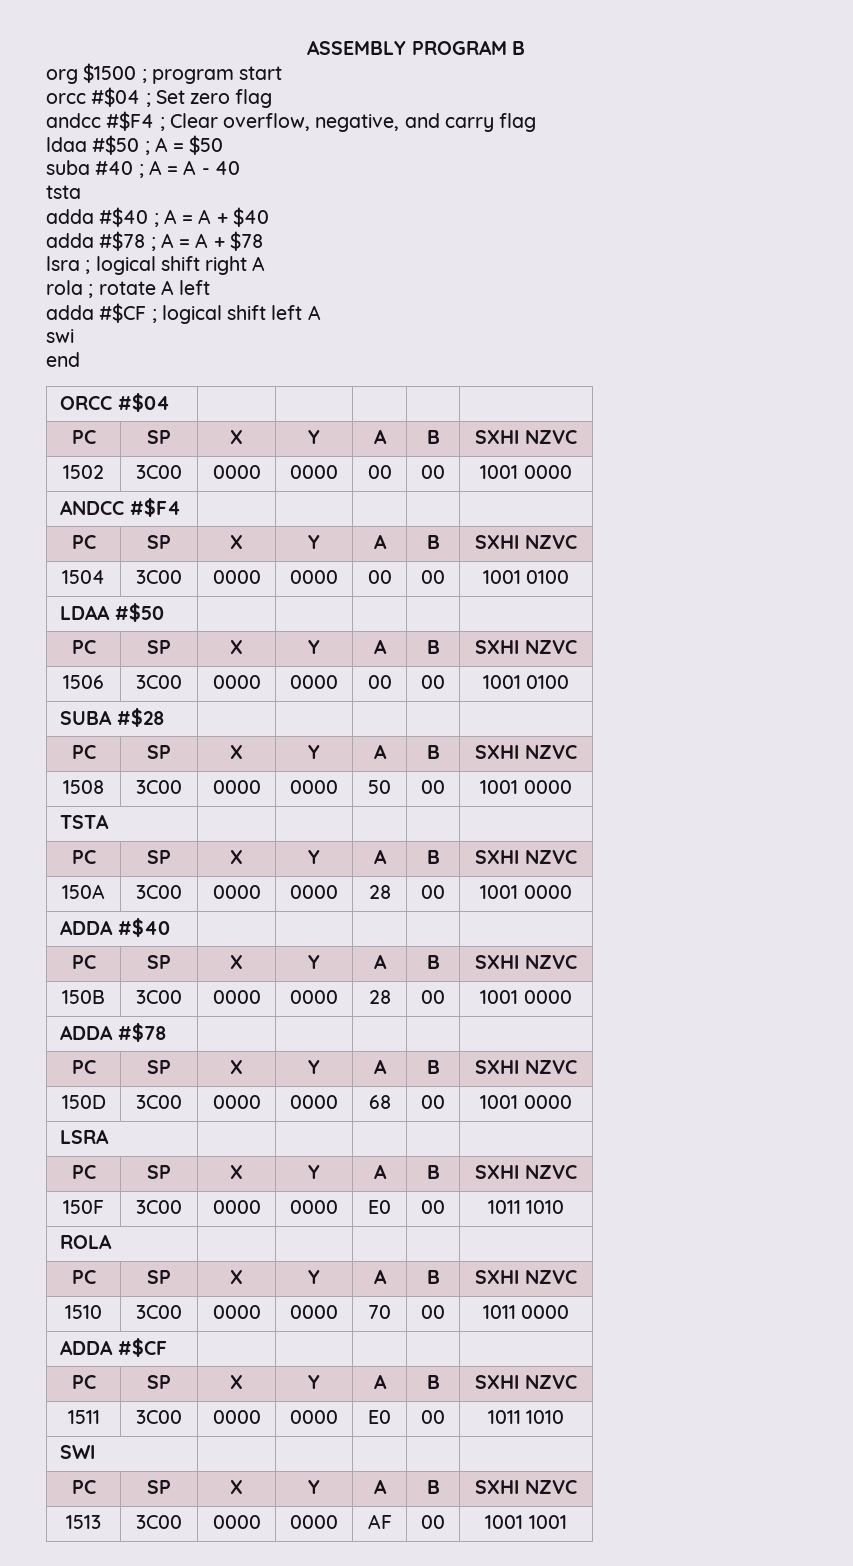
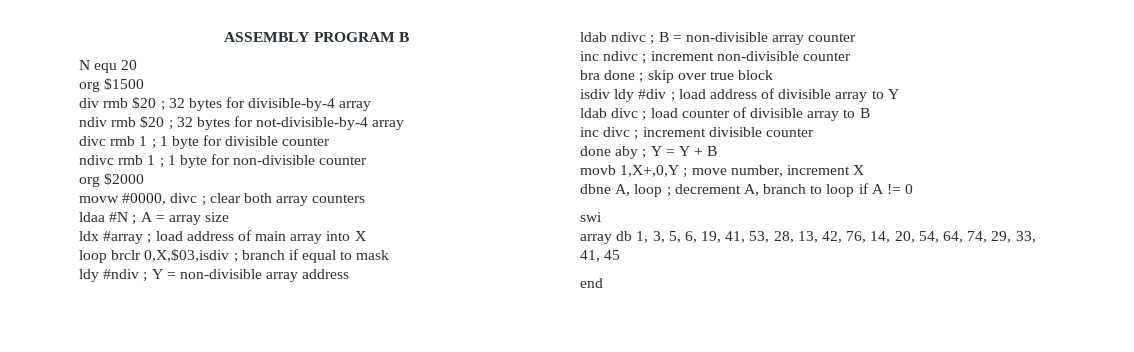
+ N equ 20
- org $1500 ; program start
- orcc #$04 ; Set zero flag
- andcc #$F4 ; Clear overflow, negative, and carry flag
+ org $1500
+ div rmb $20 ; 32 bytes for divisible-by-4 array
+ ndiv rmb $20 ; 32 bytes for not-divisible-by-4 array
+ divc rmb 1 ; 1 byte for divisible counter
+ ndivc rmb 1 ; 1 byte for non-divisible counter
+ org $2000
+ movw #0000, divc ; clear both array counters
- ldaa #$50 ; A = $50
- suba #40 ; A = A - 40
- tsta
- adda #$40 ; A = A + $40
- adda #$78 ; A = A + $78
- lsra ; logical shift right A
- rola ; rotate A left
- adda #$CF ; logical shift left A
+ ldaa #N ; A = array size
+ ldx #array ; load address of main array into X
+ loop brclr 0,X,$03,isdiv ; branch if equal to mask
+ ldy #ndiv ; Y = non-divisible array address
+ ldab ndivc ; B = non-divisible array counter
+ inc ndivc ; increment non-divisible counter
+ bra done ; skip over true block
+ isdiv ldy #div ; load address of divisible array to Y
+ ldab divc ; load counter of divisible array to B
+ inc divc ; increment divisible counter
+ done aby ; Y = Y + B
+ movb 1,X+,0,Y ; move number, increment X
+ dbne A, loop ; decrement A, branch to loop if A != 0
  swi
+ array db 1, 3, 5, 6, 19, 41, 53, 28, 13, 42, 76, 14, 20, 54, 64, 74, 29, 33, 41, 45
  end
- ORCC #$04 | | | | |
- PC | SP | X | Y | A | B | SXHI NZVC
- 1502 | 3C00 | 0000 | 0000 | 00 | 00 | 1001 0000
- ANDCC #$F4 | | | | |
- PC | SP | X | Y | A | B | SXHI NZVC
- 1504 | 3C00 | 0000 | 0000 | 00 | 00 | 1001 0100
- LDAA #$50 | | | | |
- PC | SP | X | Y | A | B | SXHI NZVC
- 1506 | 3C00 | 0000 | 0000 | 00 | 00 | 1001 0100
- SUBA #$28 | | | | |
- PC | SP | X | Y | A | B | SXHI NZVC
- 1508 | 3C00 | 0000 | 0000 | 50 | 00 | 1001 0000
- TSTA | | | | |
- PC | SP | X | Y | A | B | SXHI NZVC
- 150A | 3C00 | 0000 | 0000 | 28 | 00 | 1001 0000
- ADDA #$40 | | | | |
- PC | SP | X | Y | A | B | SXHI NZVC
- 150B | 3C00 | 0000 | 0000 | 28 | 00 | 1001 0000
- ADDA #$78 | | | | |
- PC | SP | X | Y | A | B | SXHI NZVC
- 150D | 3C00 | 0000 | 0000 | 68 | 00 | 1001 0000
- LSRA | | | | |
- PC | SP | X | Y | A | B | SXHI NZVC
- 150F | 3C00 | 0000 | 0000 | E0 | 00 | 1011 1010
- ROLA | | | | |
- PC | SP | X | Y | A | B | SXHI NZVC
- 1510 | 3C00 | 0000 | 0000 | 70 | 00 | 1011 0000
- ADDA #$CF | | | | |
- PC | SP | X | Y | A | B | SXHI NZVC
- 1511 | 3C00 | 0000 | 0000 | E0 | 00 | 1011 1010
- SWI | | | | |
- PC | SP | X | Y | A | B | SXHI NZVC
- 1513 | 3C00 | 0000 | 0000 | AF | 00 | 1001 1001

